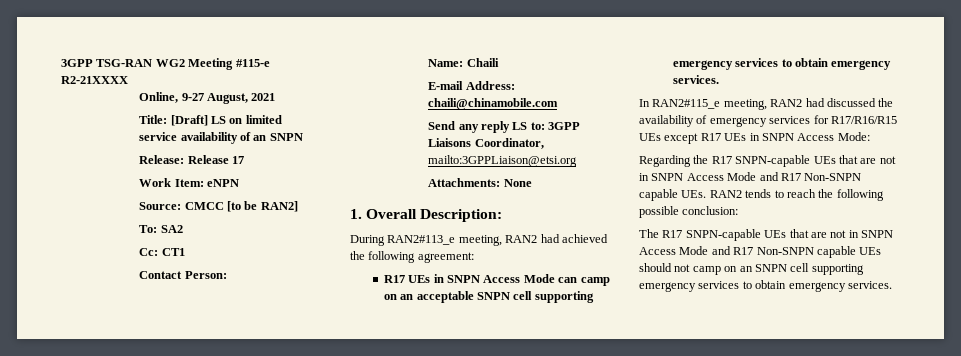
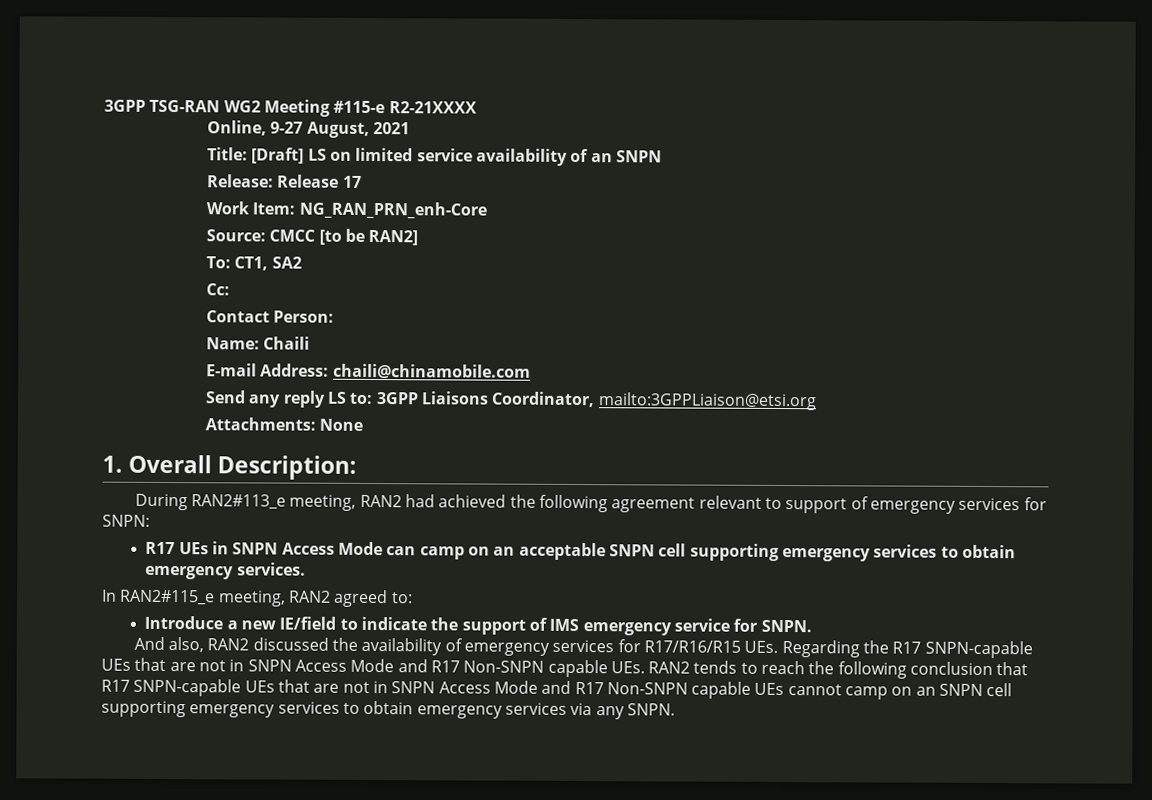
- Work Item: eNPN
+ Work Item: NG_RAN_PRN_enh-Core
- To: SA2
+ To: CT1, SA2
- Cc: CT1
+ Cc:
- During RAN2#113_e meeting, RAN2 had achieved the following agreement:
+ During RAN2#113_e meeting, RAN2 had achieved the following agreement relevant to support of emergency services for SNPN:
- In RAN2#115_e meeting, RAN2 had discussed the availability of emergency services for R17/R16/R15 UEs except R17 UEs in SNPN Access Mode:
- Regarding the R17 SNPN-capable UEs that are not in SNPN Access Mode and R17 Non-SNPN capable UEs. RAN2 tends to reach the following possible conclusion:
- The R17 SNPN-capable UEs that are not in SNPN Access Mode and R17 Non-SNPN capable UEs should not camp on an SNPN cell supporting emergency services to obtain emergency services.
+ In RAN2#115_e meeting, RAN2 agreed to:
+ Introduce a new IE/field to indicate the support of IMS emergency service for SNPN.
+ And also, RAN2 discussed the availability of emergency services for R17/R16/R15 UEs. Regarding the R17 SNPN-capable UEs that are not in SNPN Access Mode and R17 Non-SNPN capable UEs. RAN2 tends to reach the following conclusion that R17 SNPN-capable UEs that are not in SNPN Access Mode and R17 Non-SNPN capable UEs cannot camp on an SNPN cell supporting emergency services to obtain emergency services via any SNPN.

